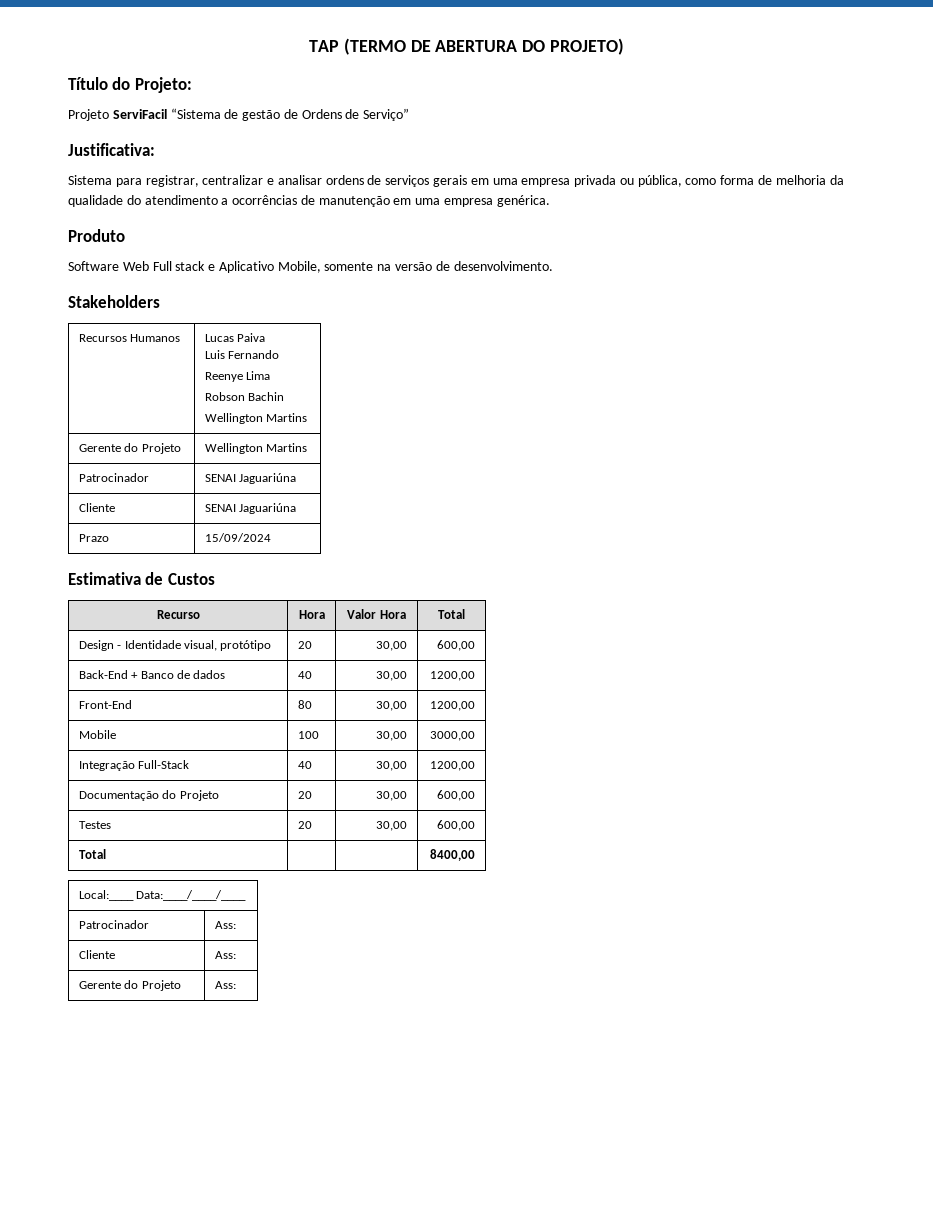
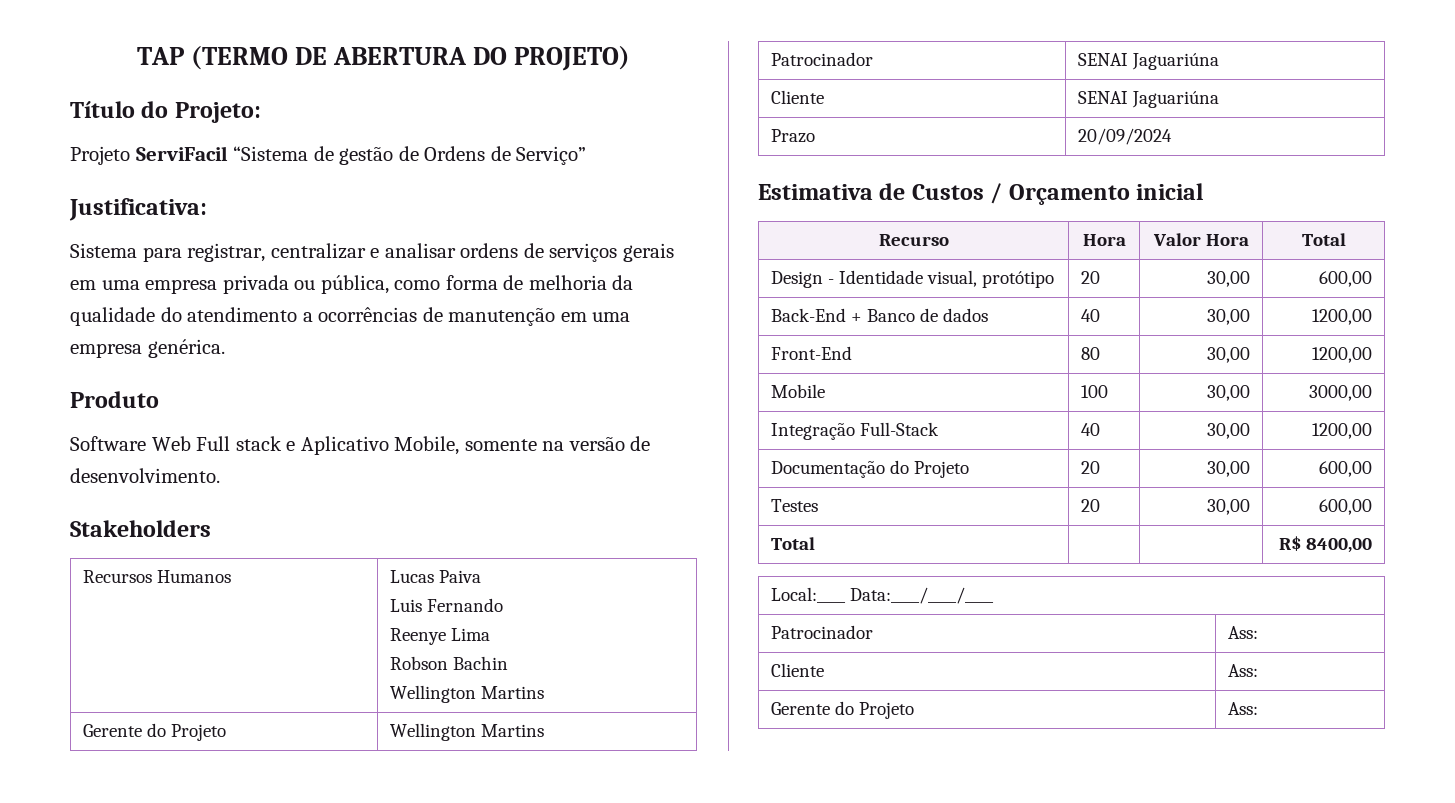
- Prazo | 15/09/2024
+ Prazo | 20/09/2024
- Estimativa de Custos
+ Estimativa de Custos / Orçamento inicial
- Total | | | 8400,00
+ Total | | | R$ 8400,00

